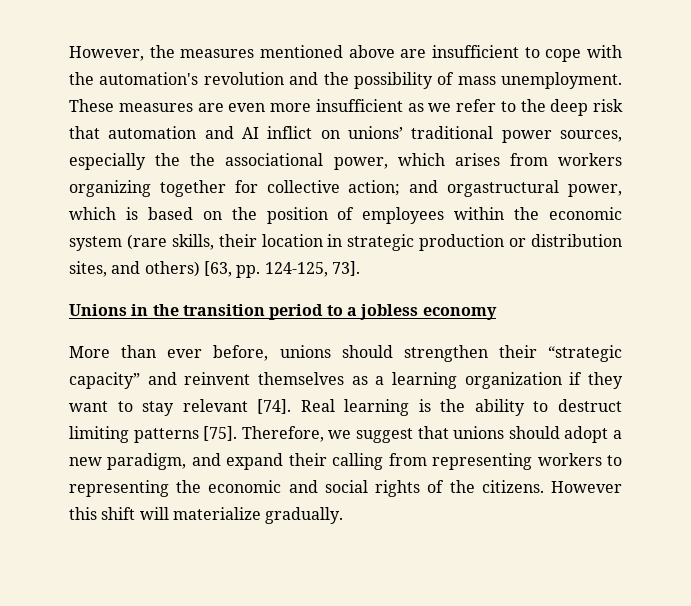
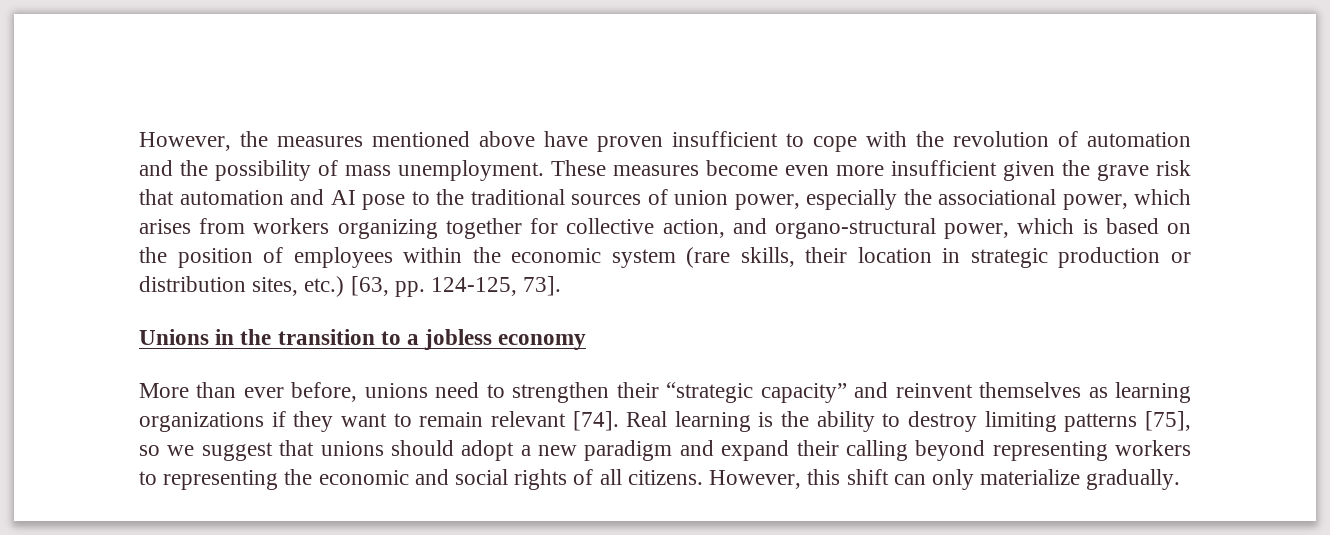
- However, the measures mentioned above are insufficient to cope with the automation's revolution and the possibility of mass unemployment.
+ However, the measures mentioned above have proven insufficient to cope with the revolution of automation and the possibility of mass unemployment.
- These measures are even more insufficient as we refer to the deep risk that automation and AI inflict on unions’ traditional power sources, especially the the associational power, which arises from workers organizing together for collective action; and orgastructural power, which is based on the position of employees within the economic system (rare skills, their location in strategic production or distribution sites, and others) [63, pp. 124-125, 73].
+ These measures become even more insufficient given the grave risk that automation and AI pose to the traditional sources of union power, especially the associational power, which arises from workers organizing together for collective action, and organo-structural power, which is based on the position of employees within the economic system (rare skills, their location in strategic production or distribution sites, etc.) [63, pp. 124-125, 73].
- Unions in the transition period to a jobless economy
+ Unions in the transition to a jobless economy
- More than ever before, unions should strengthen their “strategic capacity” and reinvent themselves as a learning organization if they want to stay relevant [74].
+ More than ever before, unions need to strengthen their “strategic capacity” and reinvent themselves as learning organizations if they want to remain relevant [74].
- Real learning is the ability to destruct limiting patterns [75]. Therefore, we suggest that unions should adopt a new paradigm, and expand their calling from representing workers to representing the economic and social rights of the citizens. However this shift will materialize gradually.
+ Real learning is the ability to destroy limiting patterns [75], so we suggest that unions should adopt a new paradigm and expand their calling beyond representing workers to representing the economic and social rights of all citizens. However, this shift can only materialize gradually.

